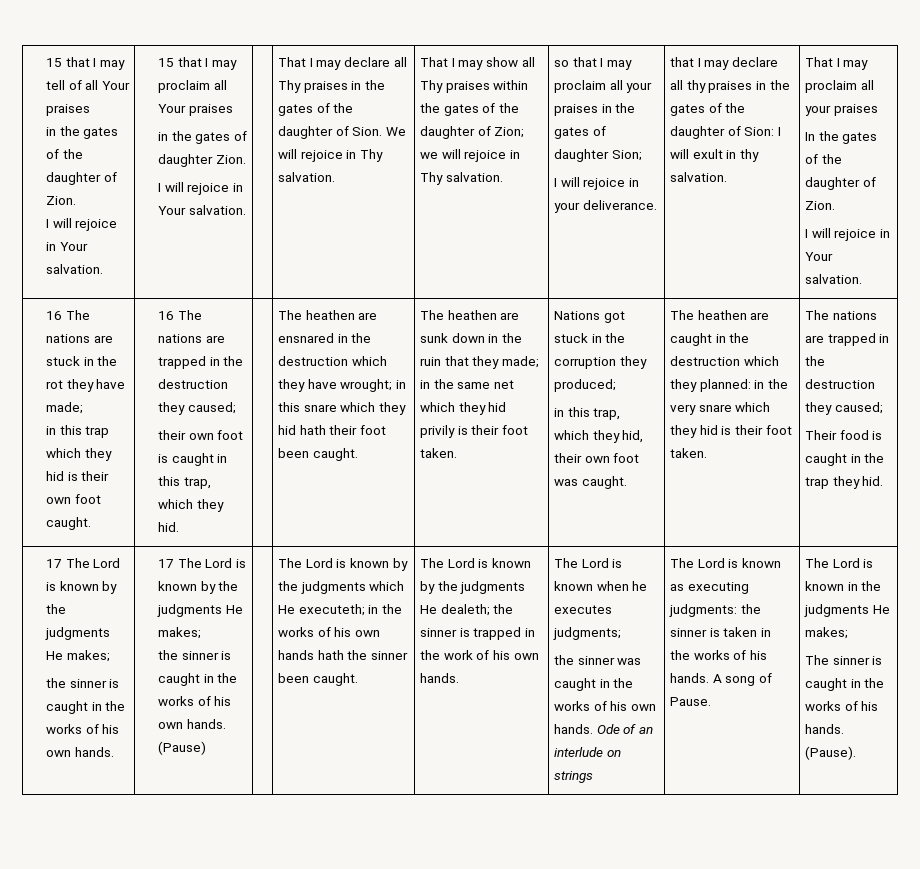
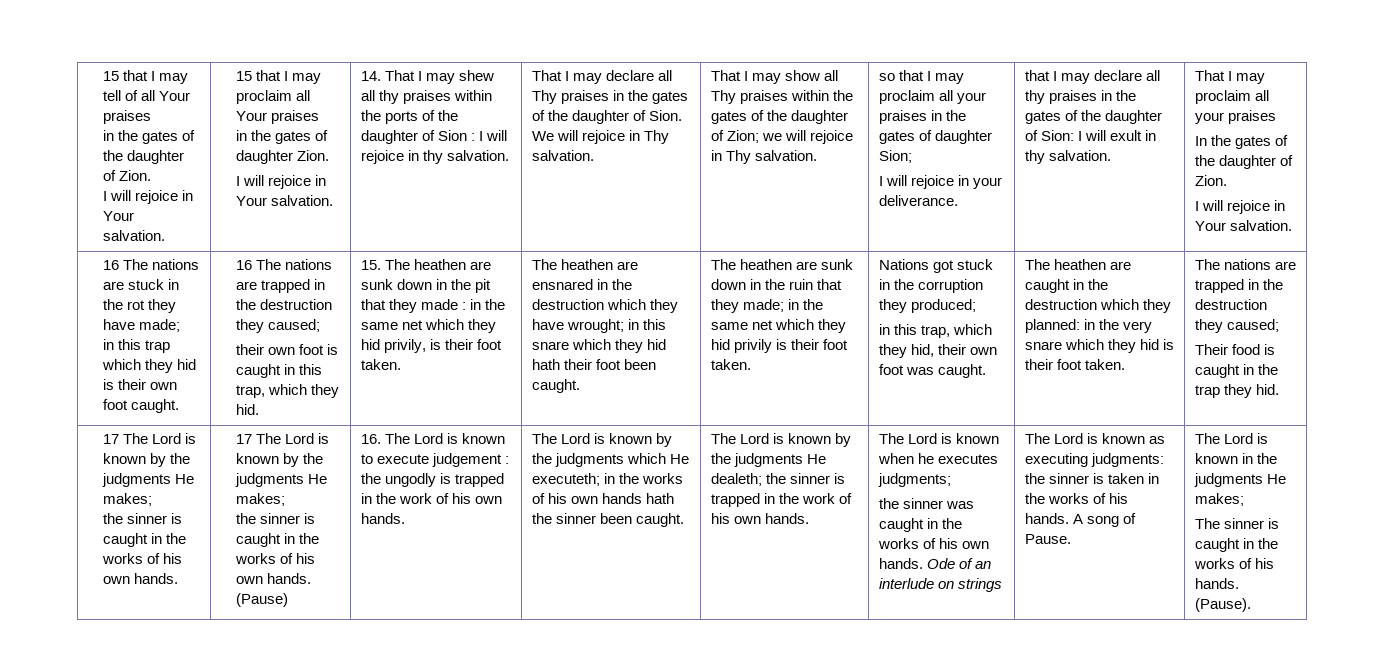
+ 14. That I may shew all thy praises within the ports of the daughter of Sion : I will rejoice in thy salvation.
+ 15. The heathen are sunk down in the pit that they made : in the same net which they hid privily, is their foot taken.
+ 16. The Lord is known to execute judgement : the ungodly is trapped in the work of his own hands.

